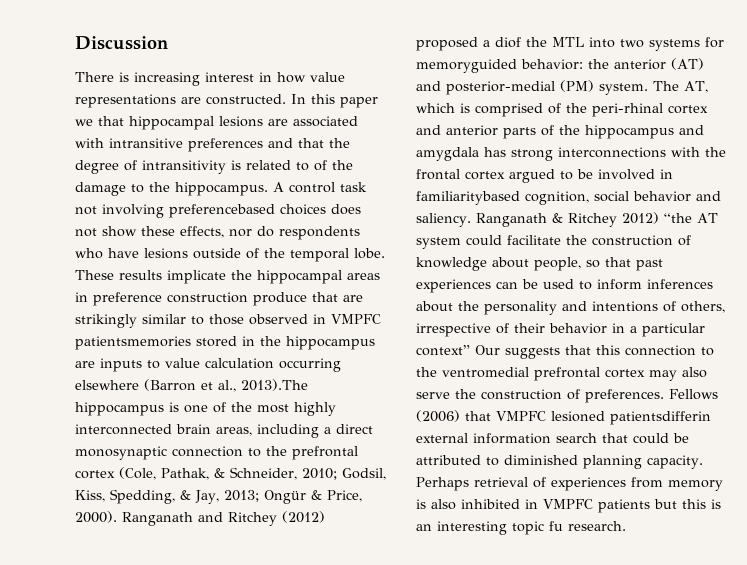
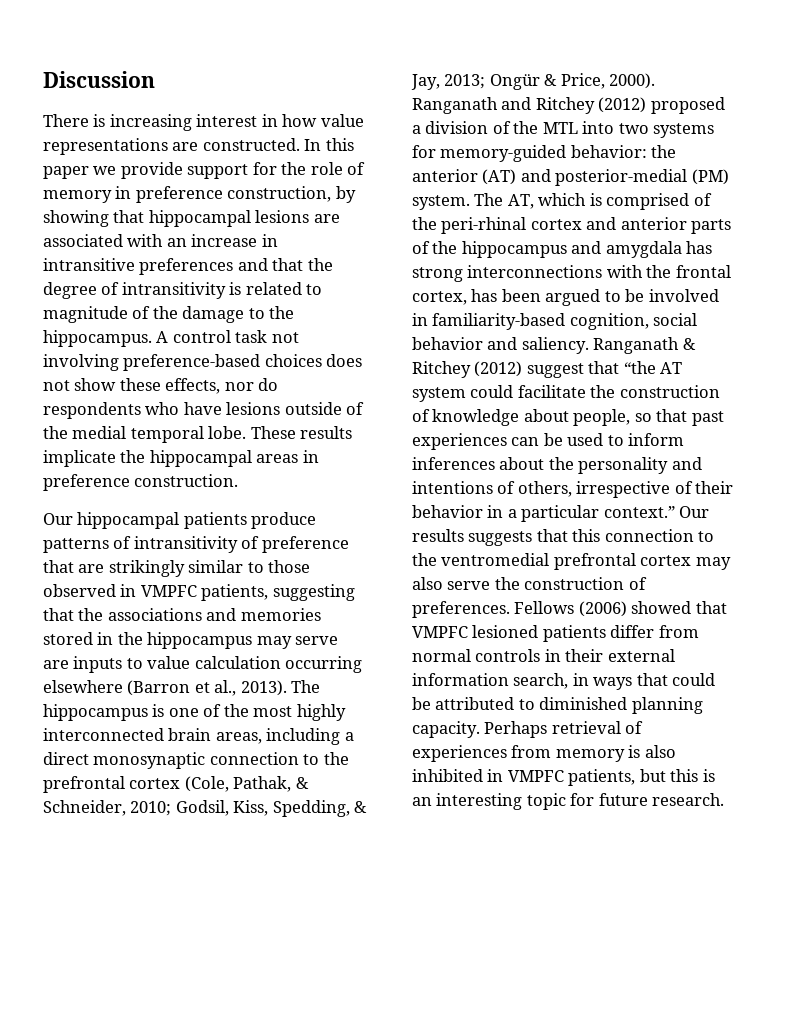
- In this paper we that hippocampal lesions are associated with intransitive preferences and that the degree of intransitivity is related to of the damage to the hippocampus.
+ In this paper we provide support for the role of memory in preference construction, by showing that hippocampal lesions are associated with an increase in intransitive preferences and that the degree of intransitivity is related to magnitude of the damage to the hippocampus.
- A control task not involving preferencebased choices does not show these effects, nor do respondents who have lesions outside of the temporal lobe.
+ A control task not involving preference-based choices does not show these effects, nor do respondents who have lesions outside of the medial temporal lobe.
- These results implicate the hippocampal areas in preference construction produce that are strikingly similar to those observed in VMPFC patientsmemories stored in the hippocampus are inputs to value calculation occurring elsewhere (Barron et al., 2013).The hippocampus is one of the most highly interconnected brain areas, including a direct monosynaptic connection to the prefrontal cortex (Cole, Pathak, & Schneider, 2010;
+ These results implicate the hippocampal areas in preference construction.
+ Our hippocampal patients produce patterns of intransitivity of preference that are strikingly similar to those observed in VMPFC patients, suggesting that the associations and memories stored in the hippocampus may serve are inputs to value calculation occurring elsewhere (Barron et al., 2013). The hippocampus is one of the most highly interconnected brain areas, including a direct monosynaptic connection to the prefrontal cortex (Cole, Pathak, & Schneider, 2010;
- Ranganath and Ritchey (2012) proposed a diof the MTL into two systems for memoryguided behavior: the anterior (AT) and posterior-medial (PM) system.
+ Ranganath and Ritchey (2012) proposed a division of the MTL into two systems for memory-guided behavior: the anterior (AT) and posterior-medial (PM) system.
- The AT, which is comprised of the peri-rhinal cortex and anterior parts of the hippocampus and amygdala has strong interconnections with the frontal cortex argued to be involved in familiaritybased cognition, social behavior and saliency.
+ The AT, which is comprised of the peri-rhinal cortex and anterior parts of the hippocampus and amygdala has strong interconnections with the frontal cortex, has been argued to be involved in familiarity-based cognition, social behavior and saliency.
- Ranganath & Ritchey 2012) “the AT system could facilitate the construction of knowledge about people, so that past experiences can be used to inform inferences about the personality and intentions of others, irrespective of their behavior in a particular context” Our suggests that this connection to the ventromedial prefrontal cortex may also serve the construction of preferences.
+ Ranganath & Ritchey (2012) suggest that “the AT system could facilitate the construction of knowledge about people, so that past experiences can be used to inform inferences about the personality and intentions of others, irrespective of their behavior in a particular context.” Our results suggests that this connection to the ventromedial prefrontal cortex may also serve the construction of preferences.
- Fellows (2006) that VMPFC lesioned patientsdifferin external information search that could be attributed to diminished planning capacity.
+ Fellows (2006) showed that VMPFC lesioned patients differ from normal controls in their external information search, in ways that could be attributed to diminished planning capacity.
- Perhaps retrieval of experiences from memory is also inhibited in VMPFC patients but this is an interesting topic fu research.
+ Perhaps retrieval of experiences from memory is also inhibited in VMPFC patients, but this is an interesting topic for future research.

